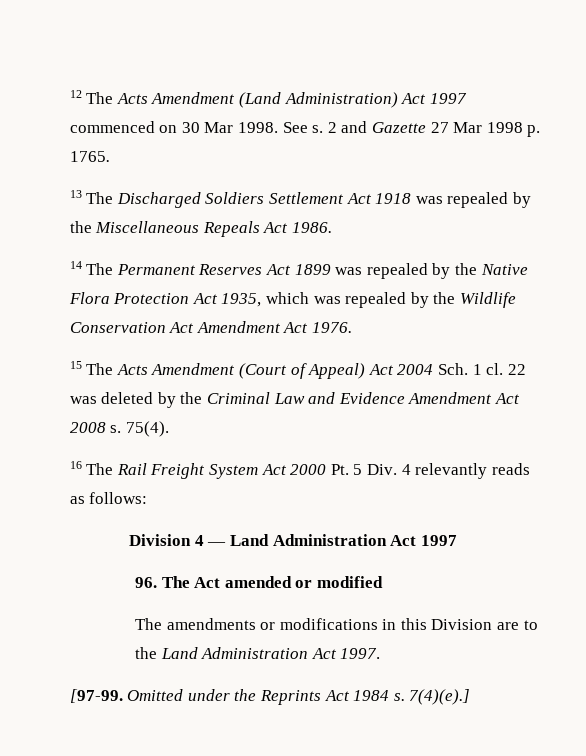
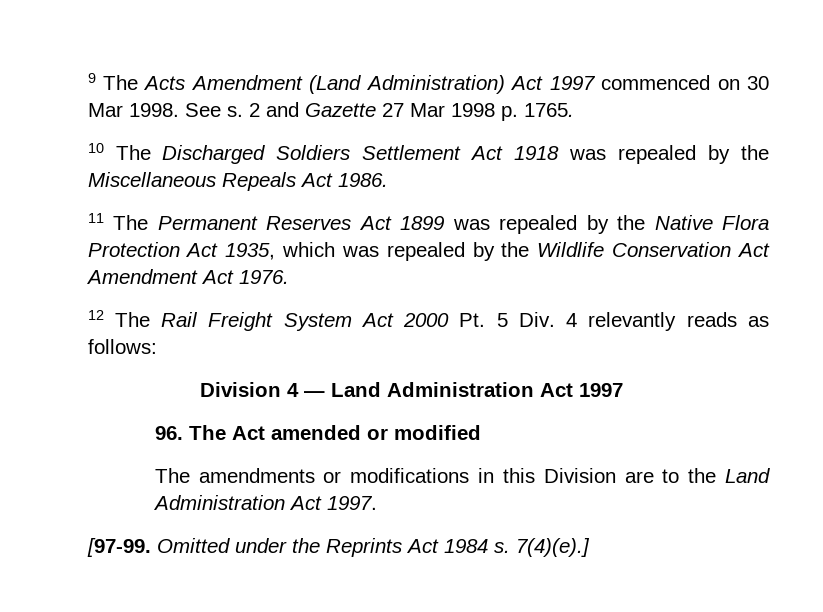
- 12 The Acts Amendment (Land Administration) Act 1997 commenced on 30 Mar 1998.
+ 9 The Acts Amendment (Land Administration) Act 1997 commenced on 30 Mar 1998.
- 13 The Discharged Soldiers Settlement Act 1918 was repealed by the Miscellaneous Repeals Act 1986.
+ 10 The Discharged Soldiers Settlement Act 1918 was repealed by the Miscellaneous Repeals Act 1986.
- 14 The Permanent Reserves Act 1899 was repealed by the Native Flora Protection Act 1935, which was repealed by the Wildlife Conservation Act Amendment Act 1976.
+ 11 The Permanent Reserves Act 1899 was repealed by the Native Flora Protection Act 1935, which was repealed by the Wildlife Conservation Act Amendment Act 1976.
- 15 The Acts Amendment (Court of Appeal) Act 2004 Sch. 1 cl. 22 was deleted by the Criminal Law and Evidence Amendment Act 2008 s. 75(4).
- 16 The Rail Freight System Act 2000 Pt. 5 Div. 4 relevantly reads as follows:
+ 12 The Rail Freight System Act 2000 Pt. 5 Div. 4 relevantly reads as follows:

